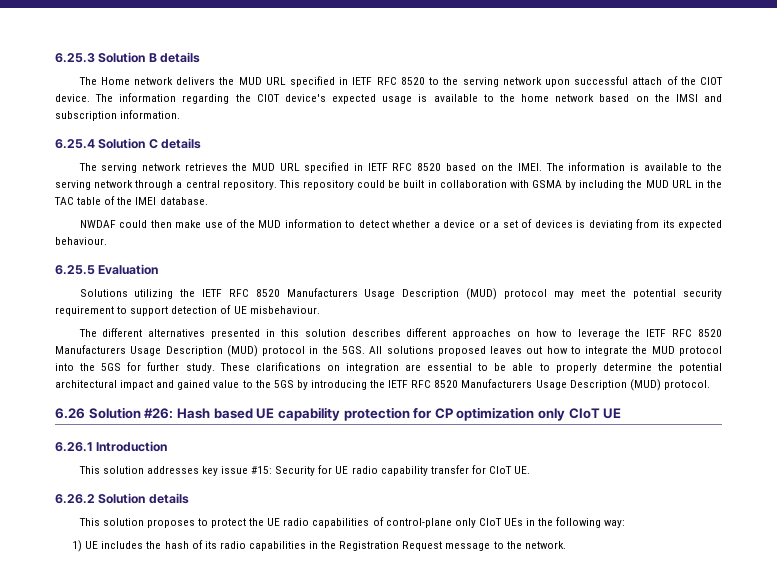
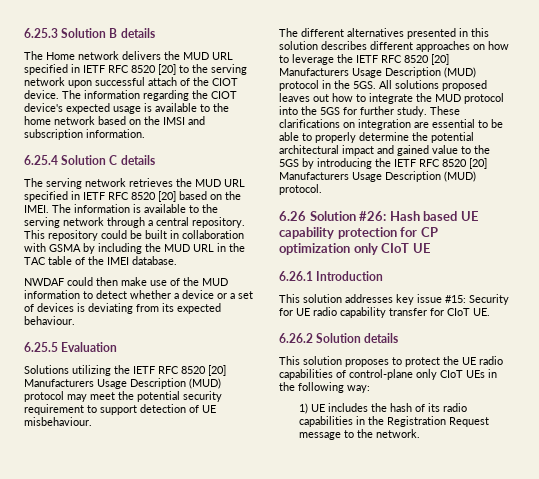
- The Home network delivers the MUD URL specified in IETF RFC 8520 to the serving network upon successful attach of the CIOT device.
+ The Home network delivers the MUD URL specified in IETF RFC 8520 [20] to the serving network upon successful attach of the CIOT device.
- The serving network retrieves the MUD URL specified in IETF RFC 8520 based on the IMEI.
+ The serving network retrieves the MUD URL specified in IETF RFC 8520 [20] based on the IMEI.
- Solutions utilizing the IETF RFC 8520 Manufacturers Usage Description (MUD) protocol may meet the potential security requirement to support detection of UE misbehaviour.
+ Solutions utilizing the IETF RFC 8520 [20] Manufacturers Usage Description (MUD) protocol may meet the potential security requirement to support detection of UE misbehaviour.
- The different alternatives presented in this solution describes different approaches on how to leverage the IETF RFC 8520 Manufacturers Usage Description (MUD) protocol in the 5GS.
+ The different alternatives presented in this solution describes different approaches on how to leverage the IETF RFC 8520 [20] Manufacturers Usage Description (MUD) protocol in the 5GS.
- These clarifications on integration are essential to be able to properly determine the potential architectural impact and gained value to the 5GS by introducing the IETF RFC 8520 Manufacturers Usage Description (MUD) protocol.
+ These clarifications on integration are essential to be able to properly determine the potential architectural impact and gained value to the 5GS by introducing the IETF RFC 8520 [20] Manufacturers Usage Description (MUD) protocol.

